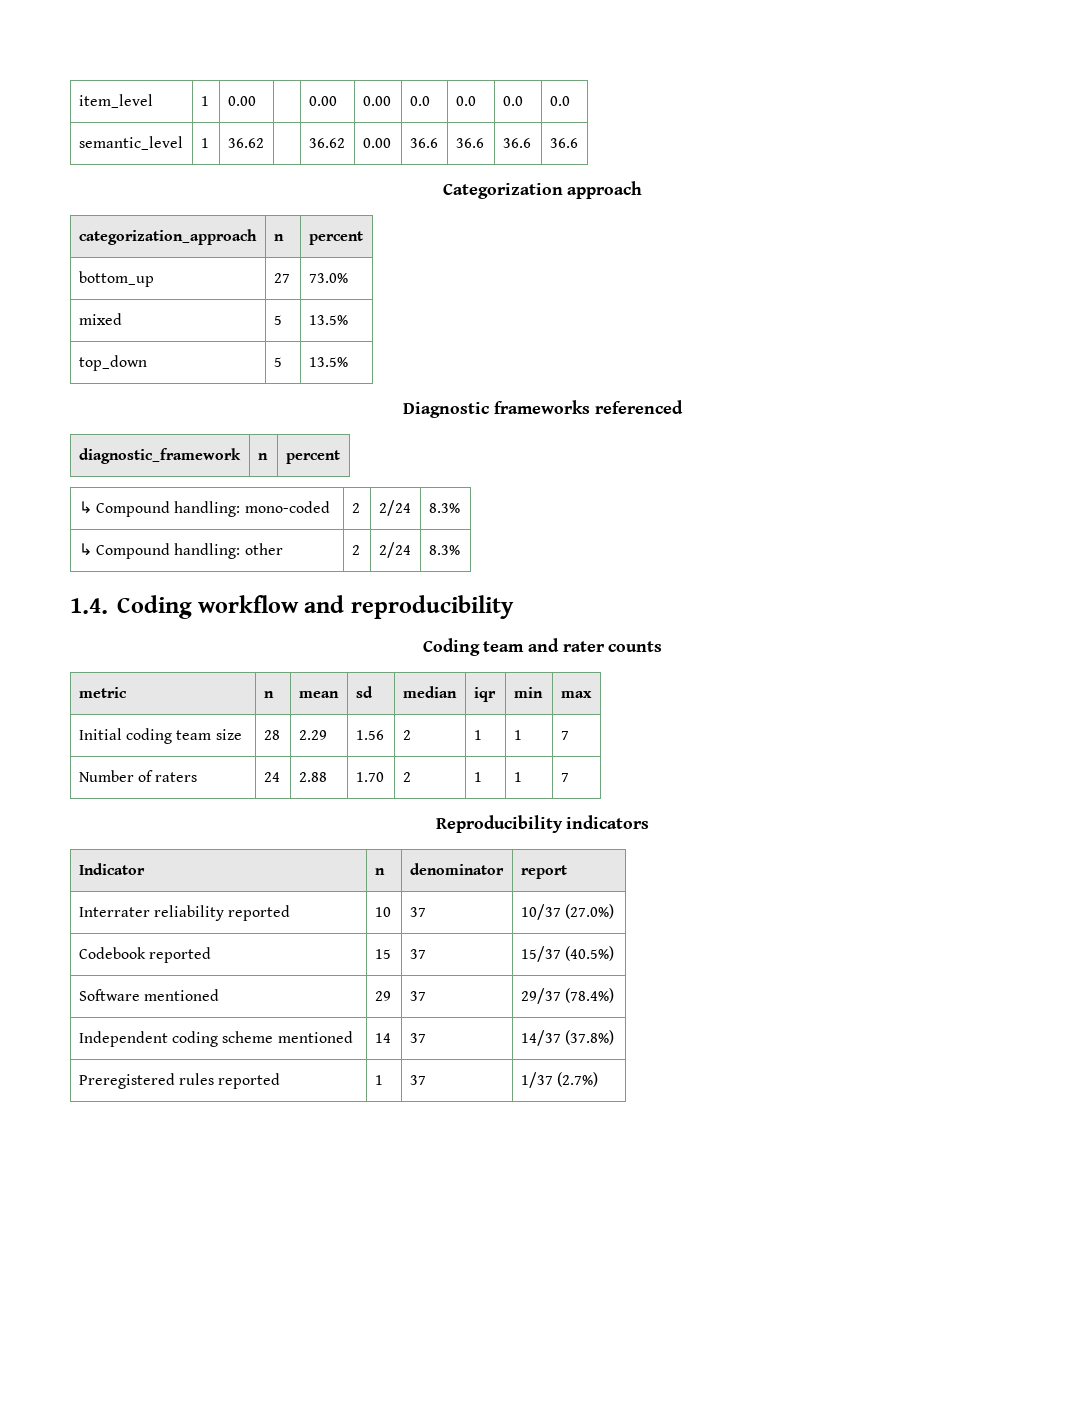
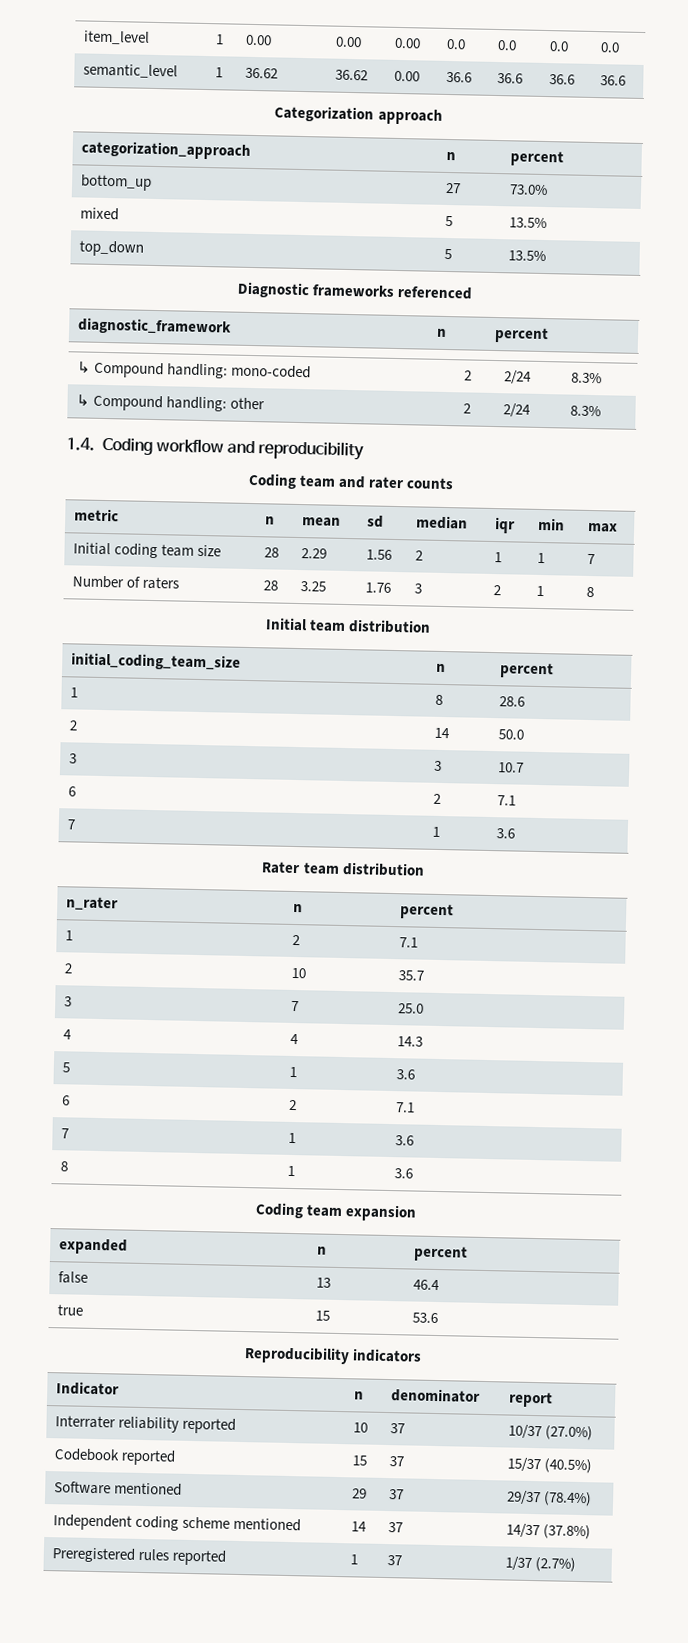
- Number of raters | 24 | 2.88 | 1.70 | 2 | 1 | 1 | 7
+ Number of raters | 28 | 3.25 | 1.76 | 3 | 2 | 1 | 8
+ Initial team distribution
+ initial_coding_team_size | n | percent
+ 1 | 8 | 28.6
+ 2 | 14 | 50.0
+ 3 | 3 | 10.7
+ 6 | 2 | 7.1
+ 7 | 1 | 3.6
+ Rater team distribution
+ n_rater | n | percent
+ 1 | 2 | 7.1
+ 2 | 10 | 35.7
+ 3 | 7 | 25.0
+ 4 | 4 | 14.3
+ 5 | 1 | 3.6
+ 6 | 2 | 7.1
+ 7 | 1 | 3.6
+ 8 | 1 | 3.6
+ Coding team expansion
+ expanded | n | percent
+ false | 13 | 46.4
+ true | 15 | 53.6

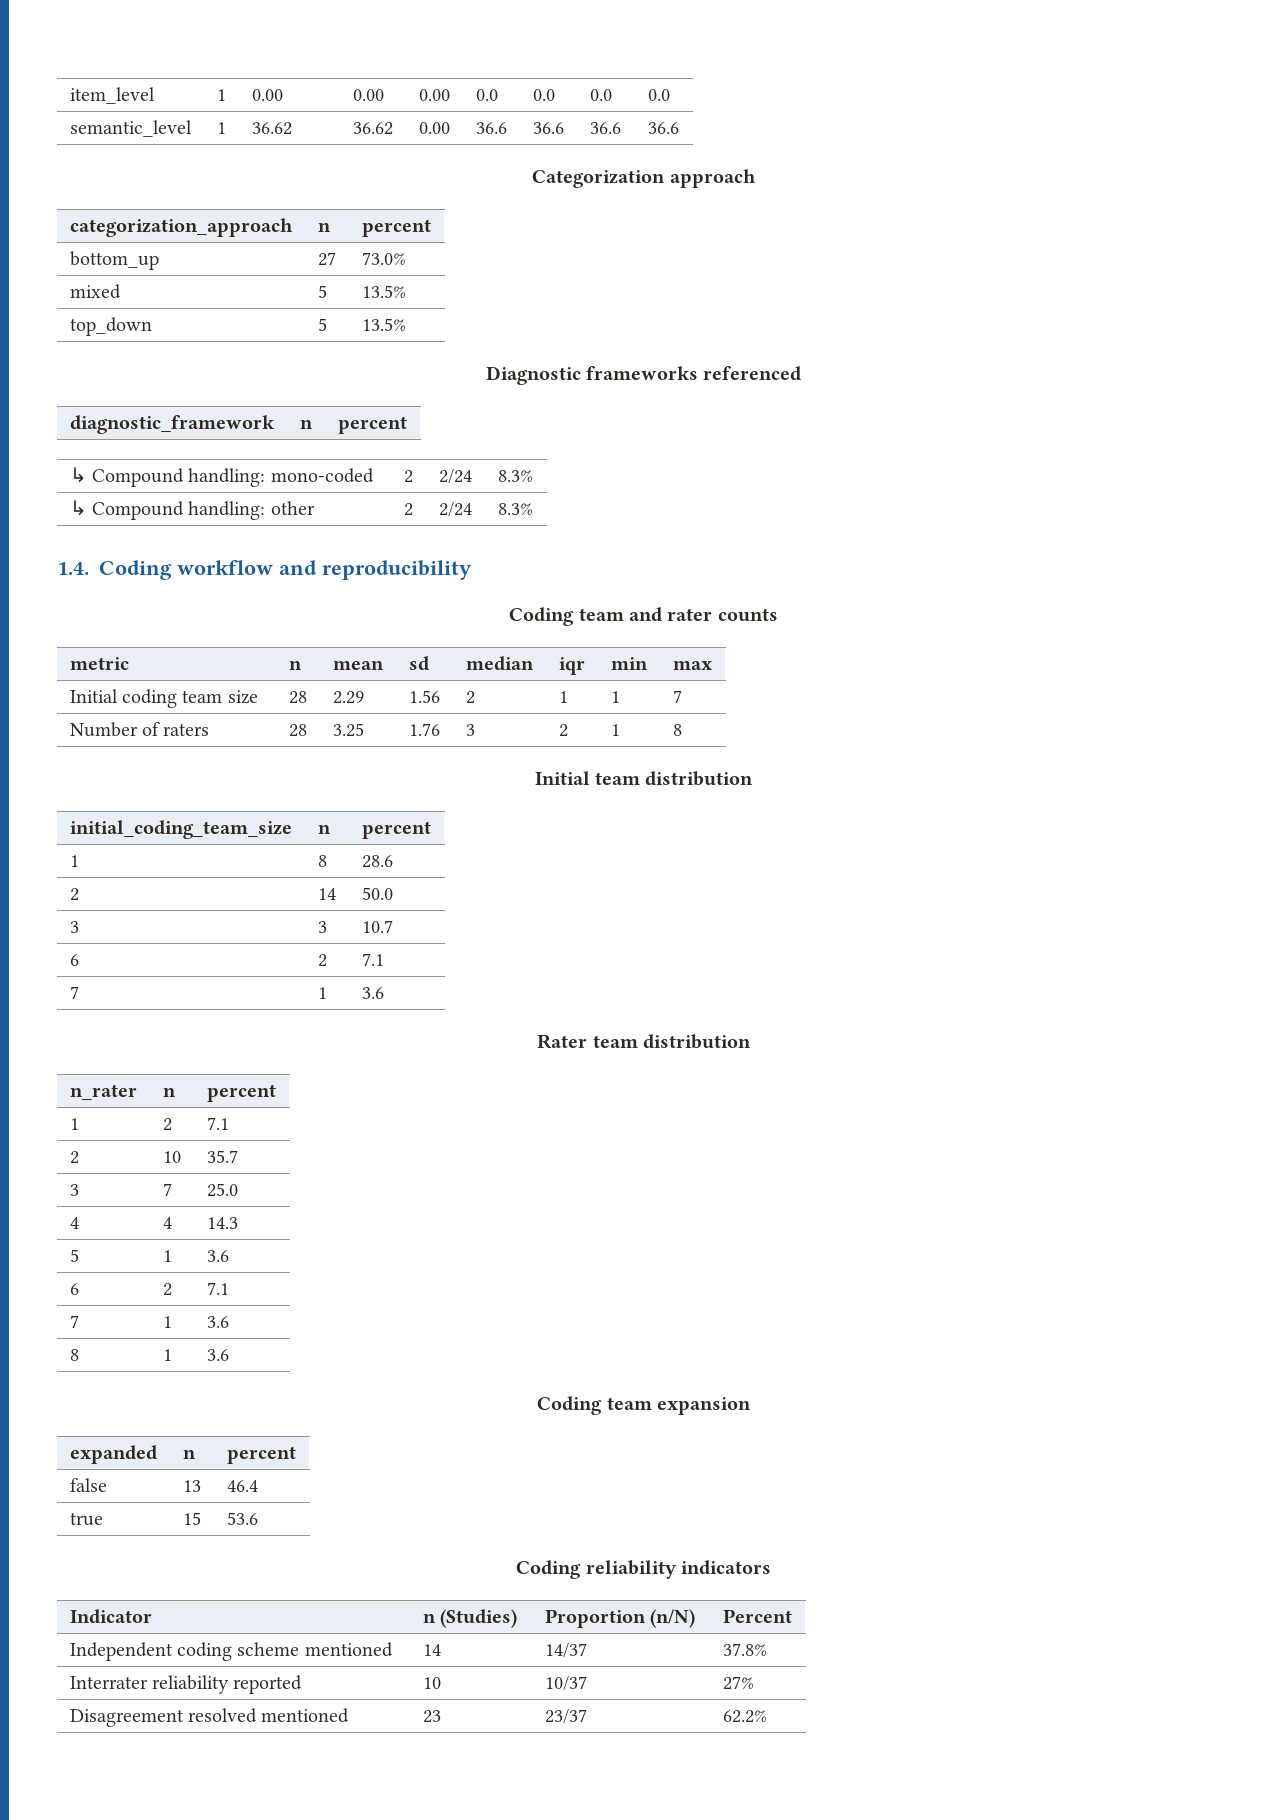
- Reproducibility indicators
+ Coding reliability indicators
- Indicator | n | denominator | report
- Interrater reliability reported | 10 | 37 | 10/37 (27.0%)
- Codebook reported | 15 | 37 | 15/37 (40.5%)
- Software mentioned | 29 | 37 | 29/37 (78.4%)
+ Indicator | n (Studies) | Proportion (n/N) | Percent
- Independent coding scheme mentioned | 14 | 37 | 14/37 (37.8%)
- Preregistered rules reported | 1 | 37 | 1/37 (2.7%)
+ Independent coding scheme mentioned | 14 | 14/37 | 37.8%
+ Interrater reliability reported | 10 | 10/37 | 27%
+ Disagreement resolved mentioned | 23 | 23/37 | 62.2%

